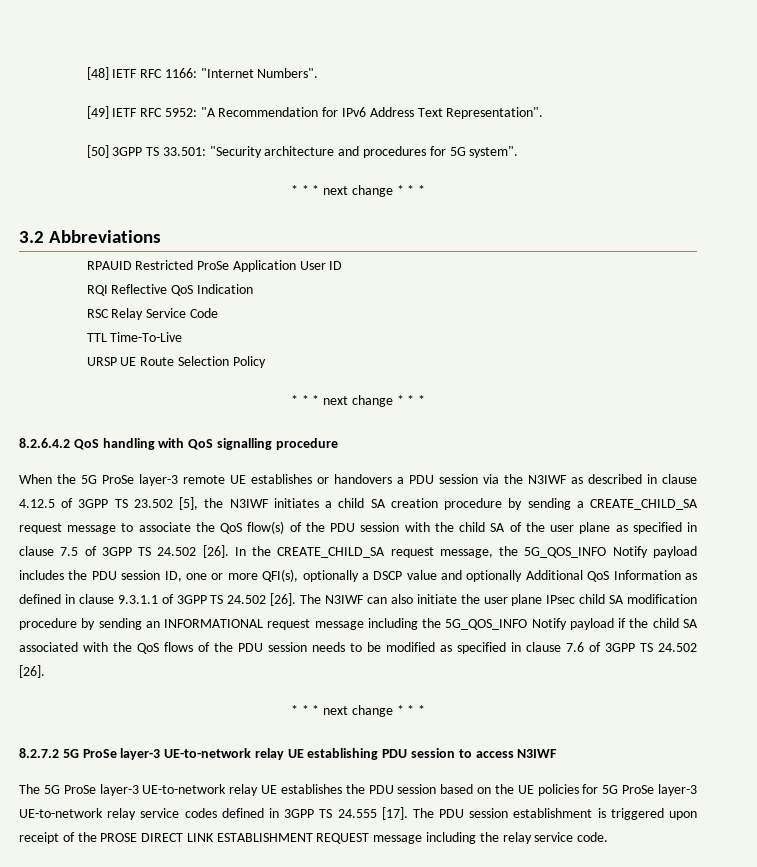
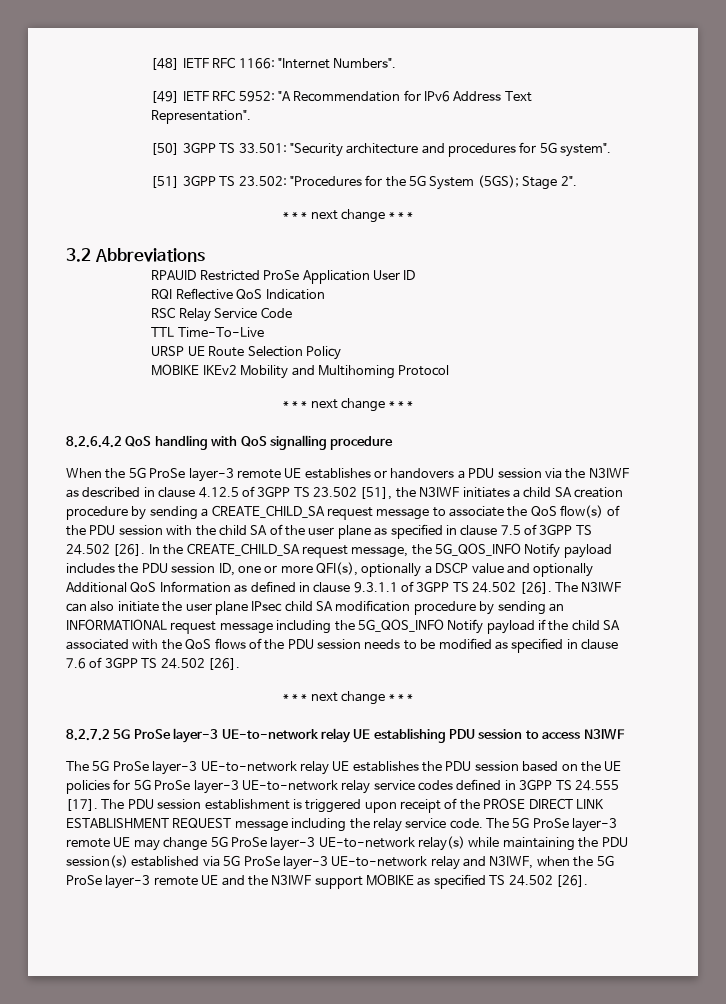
+ [51] 3GPP TS 23.502: "Procedures for the 5G System (5GS); Stage 2".
+ MOBIKE IKEv2 Mobility and Multihoming Protocol
- When the 5G ProSe layer-3 remote UE establishes or handovers a PDU session via the N3IWF as described in clause 4.12.5 of 3GPP TS 23.502 [5], the N3IWF initiates a child SA creation procedure by sending a CREATE_CHILD_SA request message to associate the QoS flow(s) of the PDU session with the child SA of the user plane as specified in clause 7.5 of 3GPP TS 24.502 [26].
+ When the 5G ProSe layer-3 remote UE establishes or handovers a PDU session via the N3IWF as described in clause 4.12.5 of 3GPP TS 23.502 [51], the N3IWF initiates a child SA creation procedure by sending a CREATE_CHILD_SA request message to associate the QoS flow(s) of the PDU session with the child SA of the user plane as specified in clause 7.5 of 3GPP TS 24.502 [26].
+ The 5G ProSe layer-3 remote UE may change 5G ProSe layer-3 UE-to-network relay(s) while maintaining the PDU session(s) established via 5G ProSe layer-3 UE-to-network relay and N3IWF, when the 5G ProSe layer-3 remote UE and the N3IWF support MOBIKE as specified TS 24.502 [26].

